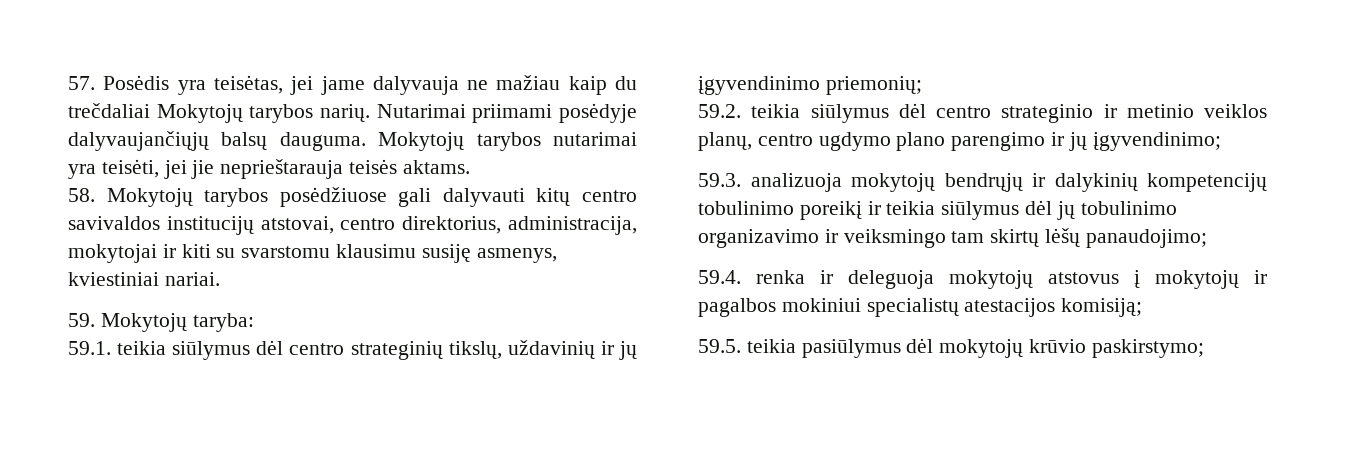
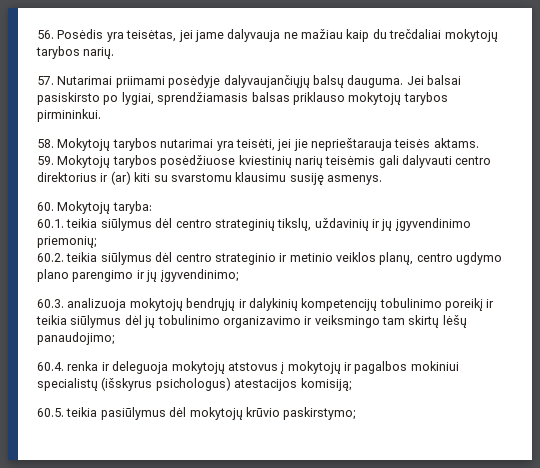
- 57. Posėdis yra teisėtas, jei jame dalyvauja ne mažiau kaip du trečdaliai Mokytojų tarybos narių. Nutarimai priimami posėdyje dalyvaujančiųjų balsų dauguma.
+ 56. Posėdis yra teisėtas, jei jame dalyvauja ne mažiau kaip du trečdaliai mokytojų tarybos narių.
+ 57. Nutarimai priimami posėdyje dalyvaujančiųjų balsų dauguma.
- Mokytojų tarybos nutarimai yra teisėti, jei jie neprieštarauja teisės aktams.
+ Jei balsai pasiskirsto po lygiai, sprendžiamasis balsas priklauso mokytojų tarybos pirmininkui.
+ 58. Mokytojų tarybos nutarimai yra teisėti, jei jie neprieštarauja teisės aktams.
- 58. Mokytojų tarybos posėdžiuose gali dalyvauti kitų centro savivaldos institucijų atstovai, centro direktorius, administracija, mokytojai ir kiti su svarstomu klausimu susiję asmenys, kviestiniai nariai.
- 59. Mokytojų taryba:
+ 59. Mokytojų tarybos posėdžiuose kviestinių narių teisėmis gali dalyvauti centro direktorius ir (ar) kiti su svarstomu klausimu susiję asmenys.
+ 60. Mokytojų taryba:
- 59.1. teikia siūlymus dėl centro strateginių tikslų, uždavinių ir jų įgyvendinimo priemonių;
+ 60.1. teikia siūlymus dėl centro strateginių tikslų, uždavinių ir jų įgyvendinimo priemonių;
- 59.2. teikia siūlymus dėl centro strateginio ir metinio veiklos planų, centro ugdymo plano parengimo ir jų įgyvendinimo;
+ 60.2. teikia siūlymus dėl centro strateginio ir metinio veiklos planų, centro ugdymo plano parengimo ir jų įgyvendinimo;
- 59.3. analizuoja mokytojų bendrųjų ir dalykinių kompetencijų tobulinimo poreikį ir teikia siūlymus dėl jų tobulinimo organizavimo ir veiksmingo tam skirtų lėšų panaudojimo;
+ 60.3. analizuoja mokytojų bendrųjų ir dalykinių kompetencijų tobulinimo poreikį ir teikia siūlymus dėl jų tobulinimo organizavimo ir veiksmingo tam skirtų lėšų panaudojimo;
- 59.4. renka ir deleguoja mokytojų atstovus į mokytojų ir pagalbos mokiniui specialistų atestacijos komisiją;
+ 60.4. renka ir deleguoja mokytojų atstovus į mokytojų ir pagalbos mokiniui specialistų (išskyrus psichologus) atestacijos komisiją;
- 59.5. teikia pasiūlymus dėl mokytojų krūvio paskirstymo;
+ 60.5. teikia pasiūlymus dėl mokytojų krūvio paskirstymo;

